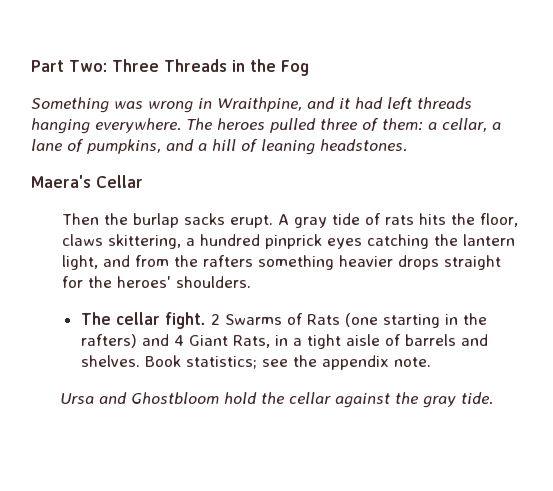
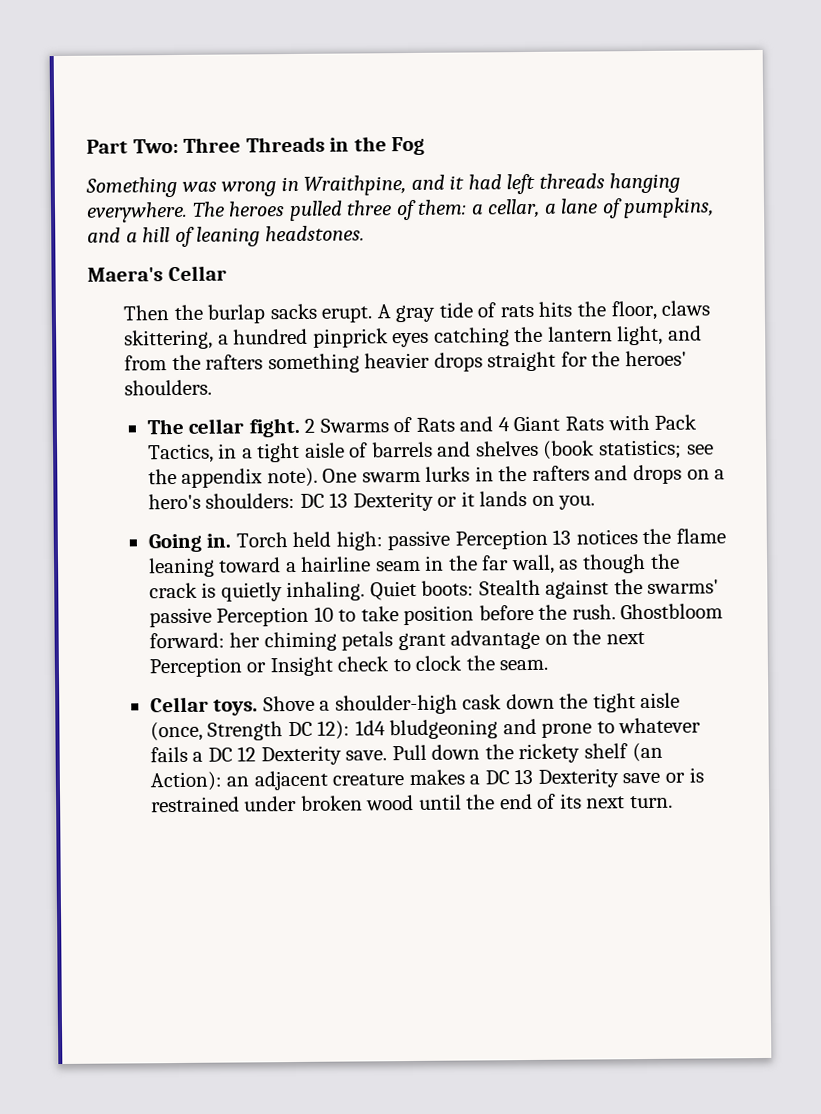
- 2 Swarms of Rats (one starting in the rafters) and 4 Giant Rats, in a tight aisle of barrels and shelves. Book statistics; see the appendix note.
- Ursa and Ghostbloom hold the cellar against the gray tide.
+ 2 Swarms of Rats and 4 Giant Rats with Pack Tactics, in a tight aisle of barrels and shelves (book statistics; see the appendix note). One swarm lurks in the rafters and drops on a hero's shoulders: DC 13 Dexterity or it lands on you.
+ Going in. Torch held high: passive Perception 13 notices the flame leaning toward a hairline seam in the far wall, as though the crack is quietly inhaling. Quiet boots: Stealth against the swarms' passive Perception 10 to take position before the rush. Ghostbloom forward: her chiming petals grant advantage on the next Perception or Insight check to clock the seam.
+ Cellar toys. Shove a shoulder-high cask down the tight aisle (once, Strength DC 12): 1d4 bludgeoning and prone to whatever fails a DC 12 Dexterity save. Pull down the rickety shelf (an Action): an adjacent creature makes a DC 13 Dexterity save or is restrained under broken wood until the end of its next turn.

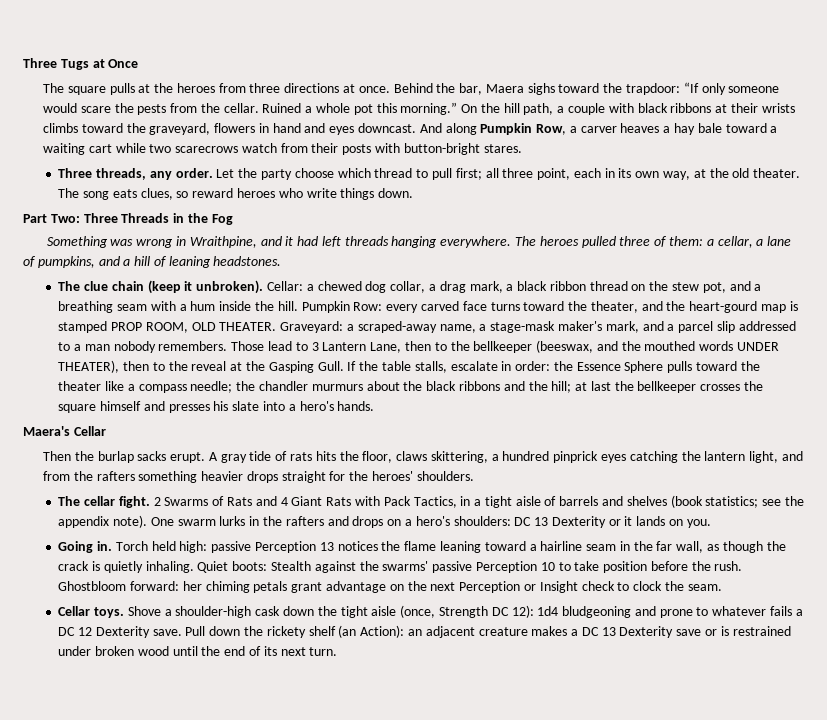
+ Three Tugs at Once
+ The square pulls at the heroes from three directions at once. Behind the bar, Maera sighs toward the trapdoor: “If only someone would scare the pests from the cellar. Ruined a whole pot this morning.” On the hill path, a couple with black ribbons at their wrists climbs toward the graveyard, flowers in hand and eyes downcast. And along Pumpkin Row, a carver heaves a hay bale toward a waiting cart while two scarecrows watch from their posts with button-bright stares.
+ Three threads, any order. Let the party choose which thread to pull first; all three point, each in its own way, at the old theater. The song eats clues, so reward heroes who write things down.
+ The clue chain (keep it unbroken). Cellar: a chewed dog collar, a drag mark, a black ribbon thread on the stew pot, and a breathing seam with a hum inside the hill. Pumpkin Row: every carved face turns toward the theater, and the heart-gourd map is stamped PROP ROOM, OLD THEATER. Graveyard: a scraped-away name, a stage-mask maker's mark, and a parcel slip addressed to a man nobody remembers. Those lead to 3 Lantern Lane, then to the bellkeeper (beeswax, and the mouthed words UNDER THEATER), then to the reveal at the Gasping Gull. If the table stalls, escalate in order: the Essence Sphere pulls toward the theater like a compass needle; the chandler murmurs about the black ribbons and the hill; at last the bellkeeper crosses the square himself and presses his slate into a hero's hands.

